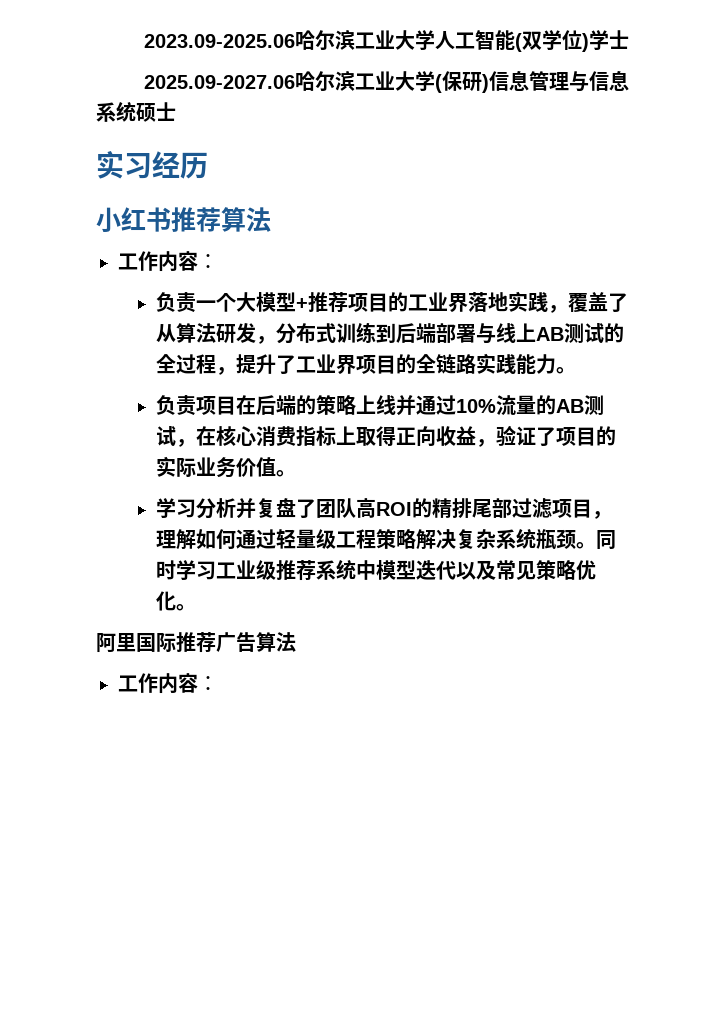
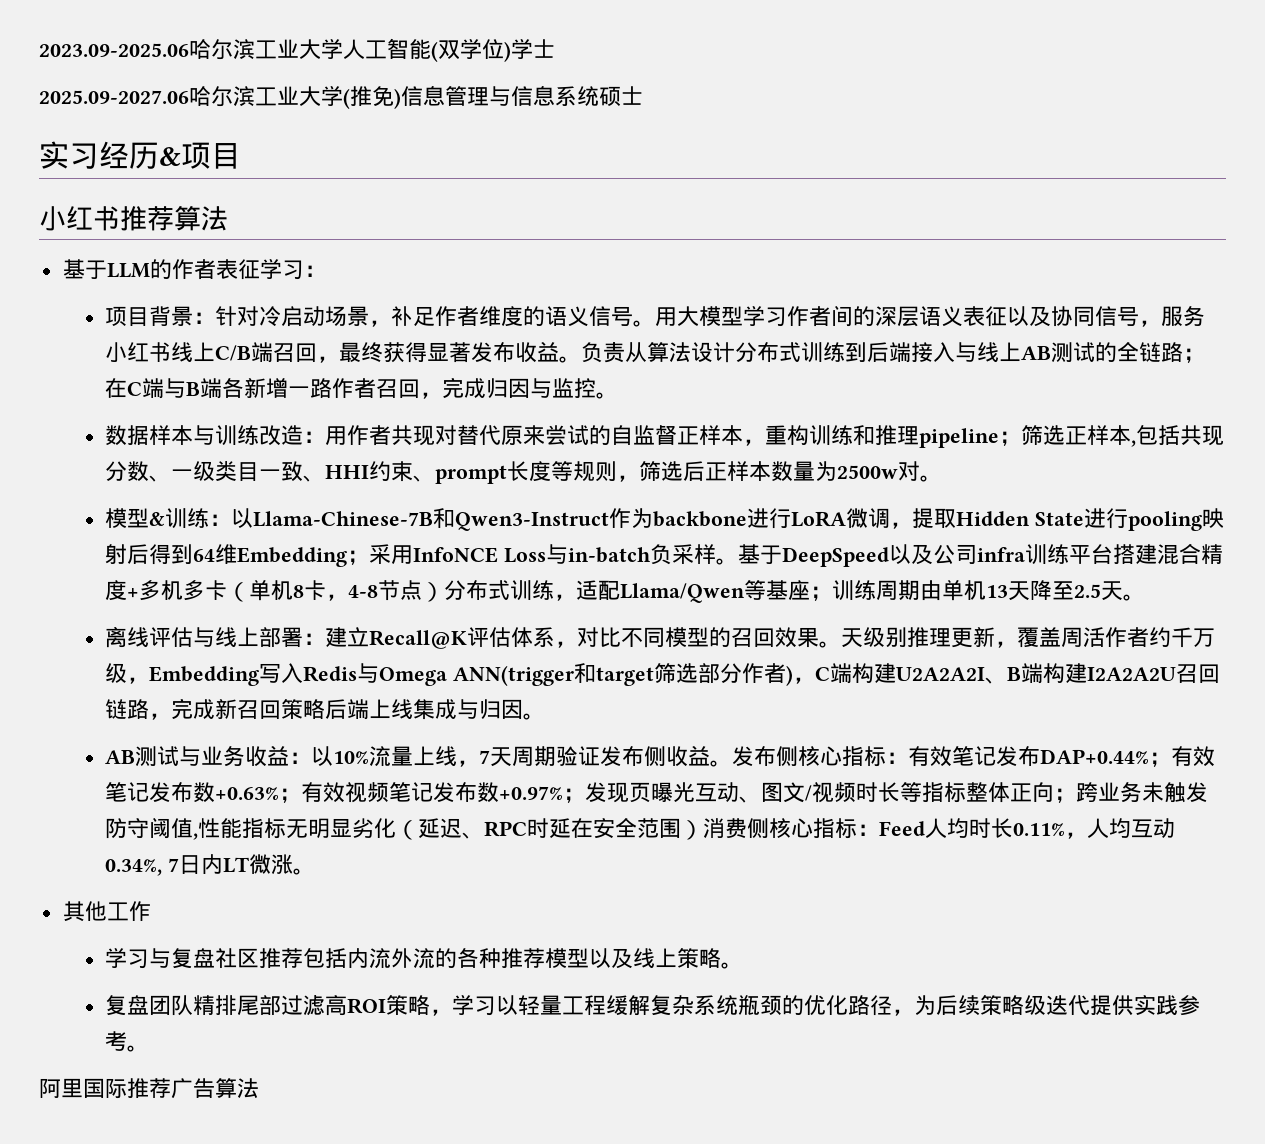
- 2025.09-2027.06哈尔滨工业大学(保研)信息管理与信息系统硕士
+ 2025.09-2027.06哈尔滨工业大学(推免)信息管理与信息系统硕士
- 实习经历
+ 实习经历&项目
  小红书推荐算法
- 工作内容：
- 负责一个大模型+推荐项目的工业界落地实践，覆盖了从算法研发，分布式训练到后端部署与线上AB测试的全过程，提升了工业界项目的全链路实践能力。
- 负责项目在后端的策略上线并通过10%流量的AB测试，在核心消费指标上取得正向收益，验证了项目的实际业务价值。
- 学习分析并复盘了团队高ROI的精排尾部过滤项目，理解如何通过轻量级工程策略解决复杂系统瓶颈。同时学习工业级推荐系统中模型迭代以及常见策略优化。
+ 基于LLM的作者表征学习：
+ 项目背景：针对冷启动场景，补足作者维度的语义信号。用大模型学习作者间的深层语义表征以及协同信号，服务小红书线上C/B端召回，最终获得显著发布收益。负责从算法设计分布式训练到后端接入与线上AB测试的全链路；在C端与B端各新增一路作者召回，完成归因与监控。
+ 数据样本与训练改造：用作者共现对替代原来尝试的自监督正样本，重构训练和推理pipeline；筛选正样本,包括共现分数、一级类目一致、HHI约束、prompt长度等规则，筛选后正样本数量为2500w对。
+ 模型&训练：以Llama-Chinese-7B和Qwen3-Instruct作为backbone进行LoRA微调，提取Hidden State进行pooling映射后得到64维Embedding；采用InfoNCE Loss与in-batch负采样。基于DeepSpeed以及公司infra训练平台搭建混合精度+多机多卡（单机8卡，4-8节点）分布式训练，适配Llama/Qwen等基座；训练周期由单机13天降至2.5天。
+ 离线评估与线上部署：建立Recall@K评估体系，对比不同模型的召回效果。天级别推理更新，覆盖周活作者约千万级，Embedding写入Redis与Omega ANN(trigger和target筛选部分作者)，C端构建U2A2A2I、B端构建I2A2A2U召回链路，完成新召回策略后端上线集成与归因。
+ AB测试与业务收益：以10%流量上线，7天周期验证发布侧收益。发布侧核心指标：有效笔记发布DAP+0.44%；有效笔记发布数+0.63%；有效视频笔记发布数+0.97%；发现页曝光互动、图文/视频时长等指标整体正向；跨业务未触发防守阈值,性能指标无明显劣化（延迟、RPC时延在安全范围）消费侧核心指标：Feed人均时长0.11%，人均互动0.34%, 7日内LT微涨。
+ 其他工作
+ 学习与复盘社区推荐包括内流外流的各种推荐模型以及线上策略。
+ 复盘团队精排尾部过滤高ROI策略，学习以轻量工程缓解复杂系统瓶颈的优化路径，为后续策略级迭代提供实践参考。
  阿里国际推荐广告算法
- 工作内容：

